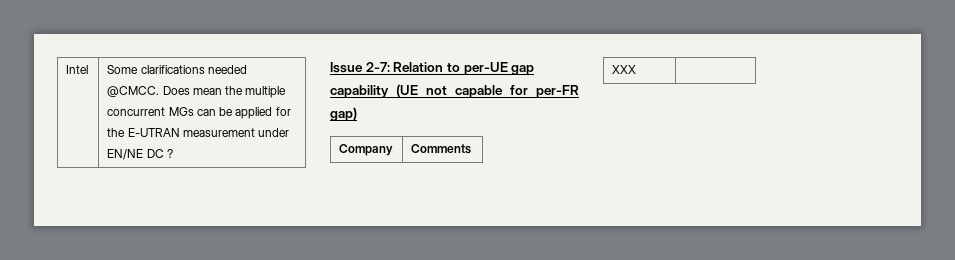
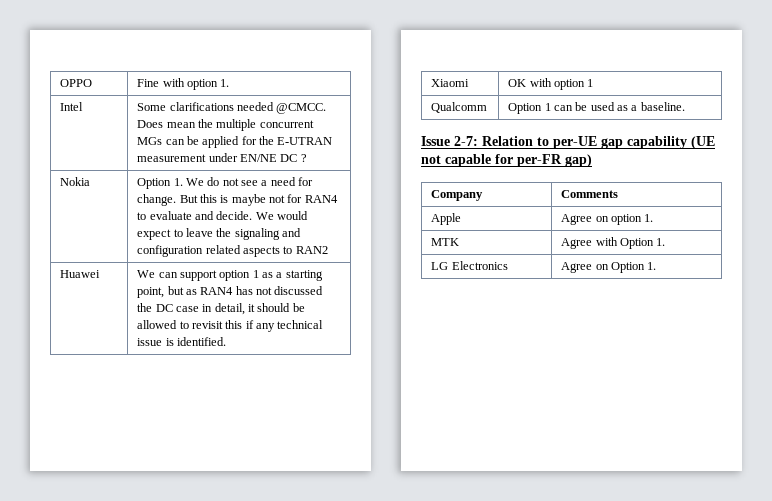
+ OPPO | Fine with option 1.
+ Nokia | Option 1. We do not see a need for change. But this is maybe not for RAN4 to evaluate and decide. We would expect to leave the signaling and configuration related aspects to RAN2
+ Huawei | We can support option 1 as a starting point, but as RAN4 has not discussed the DC case in detail, it should be allowed to revisit this if any technical issue is identified.
+ Xiaomi | OK with option 1
+ Qualcomm | Option 1 can be used as a baseline.
- XXX |
+ Apple | Agree on option 1.
+ MTK | Agree with Option 1.
+ LG Electronics | Agree on Option 1.

